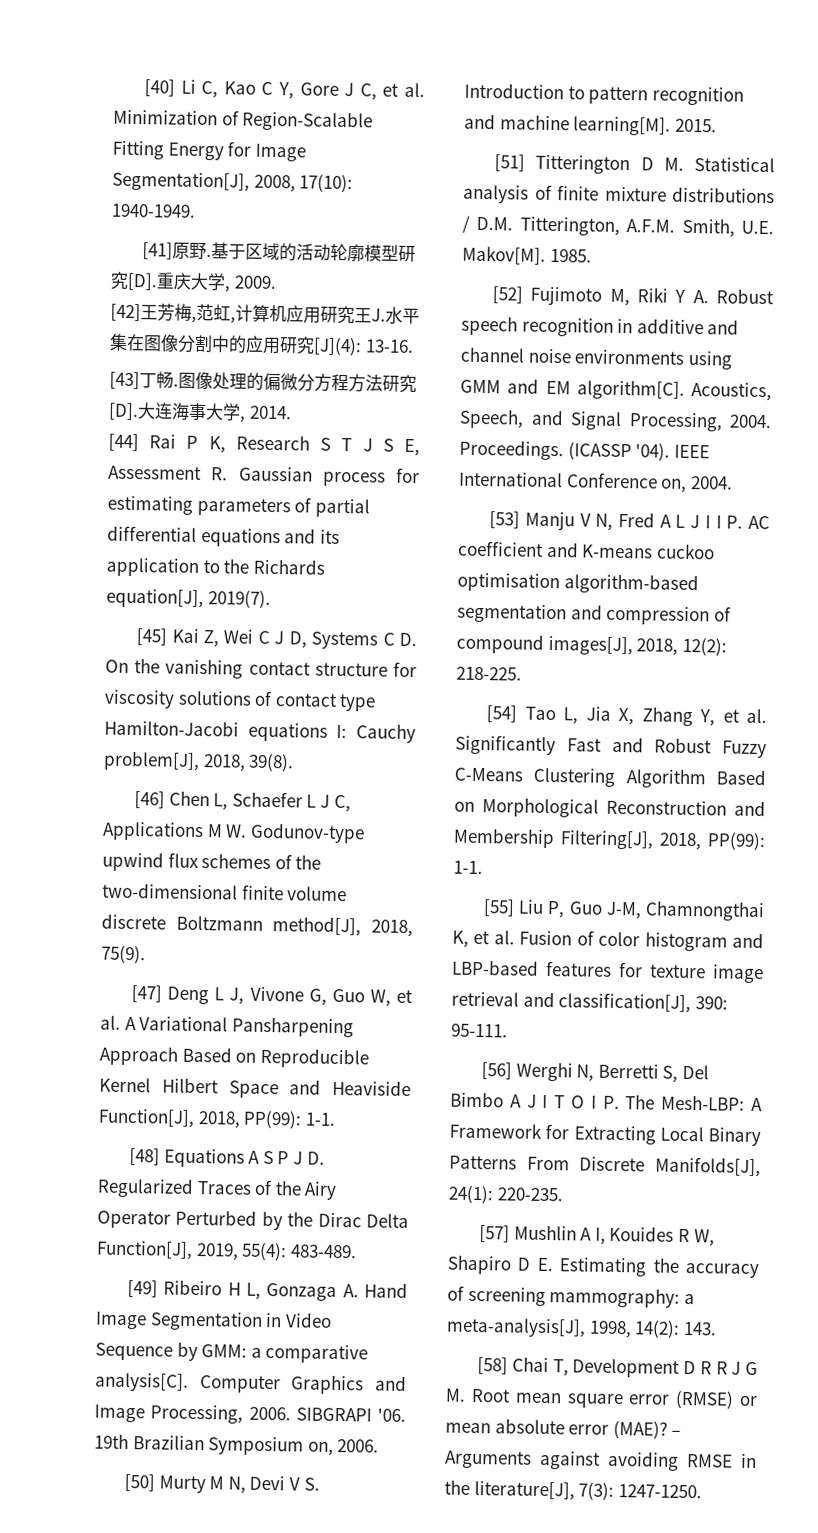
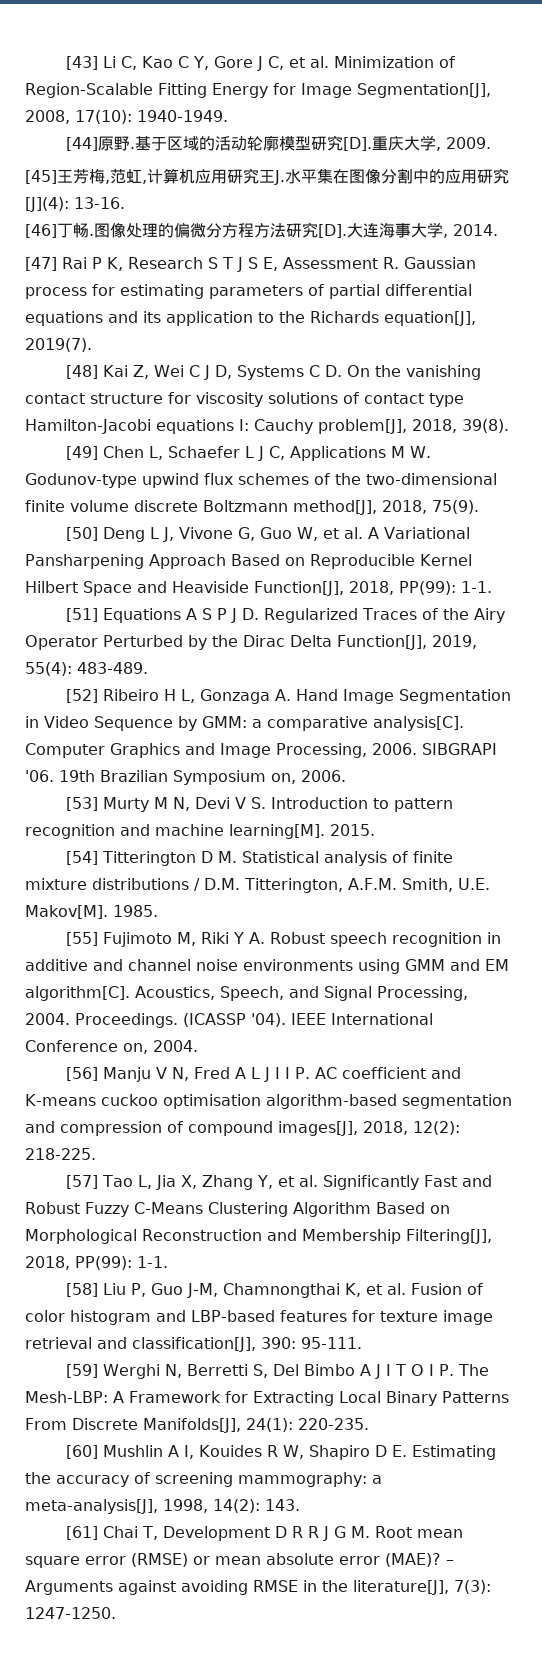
- [40] Li C, Kao C Y, Gore J C, et al. Minimization of Region-Scalable Fitting Energy for Image Segmentation[J], 2008, 17(10): 1940-1949.
+ [43] Li C, Kao C Y, Gore J C, et al. Minimization of Region-Scalable Fitting Energy for Image Segmentation[J], 2008, 17(10): 1940-1949.
- [41]原野.
+ [44]原野.
- [42]王芳梅,范虹,计算机应用研究王J.水平集在图像分割中的应用研究[J](4): 13-16.
+ [45]王芳梅,范虹,计算机应用研究王J.水平集在图像分割中的应用研究[J](4): 13-16.
- [43]丁畅.
+ [46]丁畅.
- [44] Rai P K, Research S T J S E, Assessment R. Gaussian process for estimating parameters of partial differential equations and its application to the Richards equation[J], 2019(7).
+ [47] Rai P K, Research S T J S E, Assessment R. Gaussian process for estimating parameters of partial differential equations and its application to the Richards equation[J], 2019(7).
- [45] Kai Z, Wei C J D, Systems C D. On the vanishing contact structure for viscosity solutions of contact type Hamilton-Jacobi equations I: Cauchy problem[J], 2018, 39(8).
+ [48] Kai Z, Wei C J D, Systems C D. On the vanishing contact structure for viscosity solutions of contact type Hamilton-Jacobi equations I: Cauchy problem[J], 2018, 39(8).
- [46] Chen L, Schaefer L J C, Applications M W. Godunov-type upwind flux schemes of the two-dimensional finite volume discrete Boltzmann method[J], 2018, 75(9).
+ [49] Chen L, Schaefer L J C, Applications M W. Godunov-type upwind flux schemes of the two-dimensional finite volume discrete Boltzmann method[J], 2018, 75(9).
- [47] Deng L J, Vivone G, Guo W, et al. A Variational Pansharpening Approach Based on Reproducible Kernel Hilbert Space and Heaviside Function[J], 2018, PP(99): 1-1.
+ [50] Deng L J, Vivone G, Guo W, et al. A Variational Pansharpening Approach Based on Reproducible Kernel Hilbert Space and Heaviside Function[J], 2018, PP(99): 1-1.
- [48] Equations A S P J D. Regularized Traces of the Airy Operator Perturbed by the Dirac Delta Function[J], 2019, 55(4): 483-489.
+ [51] Equations A S P J D. Regularized Traces of the Airy Operator Perturbed by the Dirac Delta Function[J], 2019, 55(4): 483-489.
- [49] Ribeiro H L, Gonzaga A. Hand Image Segmentation in Video Sequence by GMM: a comparative analysis[C].
+ [52] Ribeiro H L, Gonzaga A. Hand Image Segmentation in Video Sequence by GMM: a comparative analysis[C].
- [50] Murty M N, Devi V S. Introduction to pattern recognition and machine learning[M].
+ [53] Murty M N, Devi V S. Introduction to pattern recognition and machine learning[M].
- [51] Titterington D M. Statistical analysis of finite mixture distributions / D.M. Titterington, A.F.M. Smith, U.E. Makov[M].
+ [54] Titterington D M. Statistical analysis of finite mixture distributions / D.M. Titterington, A.F.M. Smith, U.E. Makov[M].
- [52] Fujimoto M, Riki Y A. Robust speech recognition in additive and channel noise environments using GMM and EM algorithm[C].
+ [55] Fujimoto M, Riki Y A. Robust speech recognition in additive and channel noise environments using GMM and EM algorithm[C].
- [53] Manju V N, Fred A L J I I P. AC coefficient and K-means cuckoo optimisation algorithm-based segmentation and compression of compound images[J], 2018, 12(2): 218-225.
+ [56] Manju V N, Fred A L J I I P. AC coefficient and K-means cuckoo optimisation algorithm-based segmentation and compression of compound images[J], 2018, 12(2): 218-225.
- [54] Tao L, Jia X, Zhang Y, et al. Significantly Fast and Robust Fuzzy C-Means Clustering Algorithm Based on Morphological Reconstruction and Membership Filtering[J], 2018, PP(99): 1-1.
+ [57] Tao L, Jia X, Zhang Y, et al. Significantly Fast and Robust Fuzzy C-Means Clustering Algorithm Based on Morphological Reconstruction and Membership Filtering[J], 2018, PP(99): 1-1.
- [55] Liu P, Guo J-M, Chamnongthai K, et al. Fusion of color histogram and LBP-based features for texture image retrieval and classification[J], 390: 95-111.
+ [58] Liu P, Guo J-M, Chamnongthai K, et al. Fusion of color histogram and LBP-based features for texture image retrieval and classification[J], 390: 95-111.
- [56] Werghi N, Berretti S, Del Bimbo A J I T O I P. The Mesh-LBP: A Framework for Extracting Local Binary Patterns From Discrete Manifolds[J], 24(1): 220-235.
+ [59] Werghi N, Berretti S, Del Bimbo A J I T O I P. The Mesh-LBP: A Framework for Extracting Local Binary Patterns From Discrete Manifolds[J], 24(1): 220-235.
- [57] Mushlin A I, Kouides R W, Shapiro D E. Estimating the accuracy of screening mammography: a meta-analysis[J], 1998, 14(2): 143.
+ [60] Mushlin A I, Kouides R W, Shapiro D E. Estimating the accuracy of screening mammography: a meta-analysis[J], 1998, 14(2): 143.
- [58] Chai T, Development D R R J G M. Root mean square error (RMSE) or mean absolute error (MAE)?
+ [61] Chai T, Development D R R J G M. Root mean square error (RMSE) or mean absolute error (MAE)?

